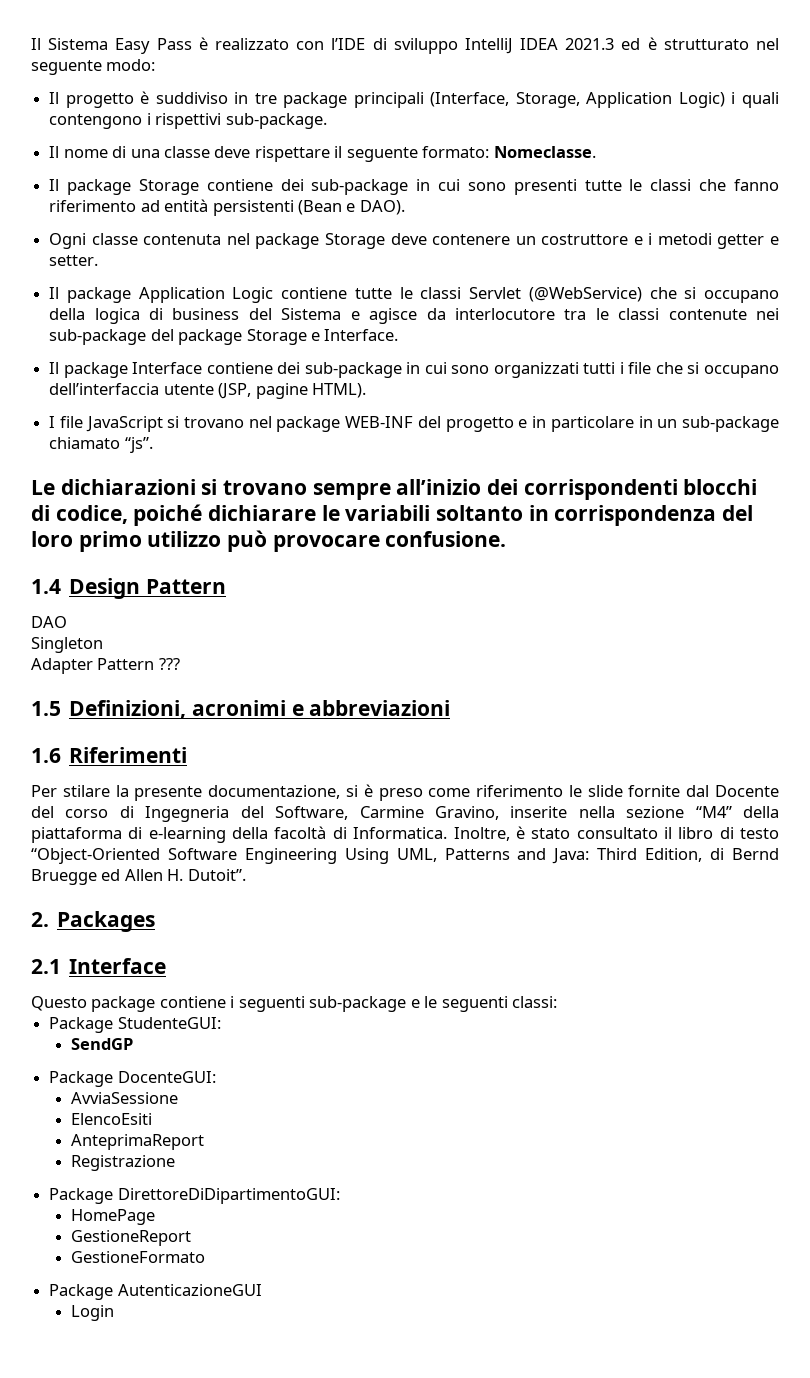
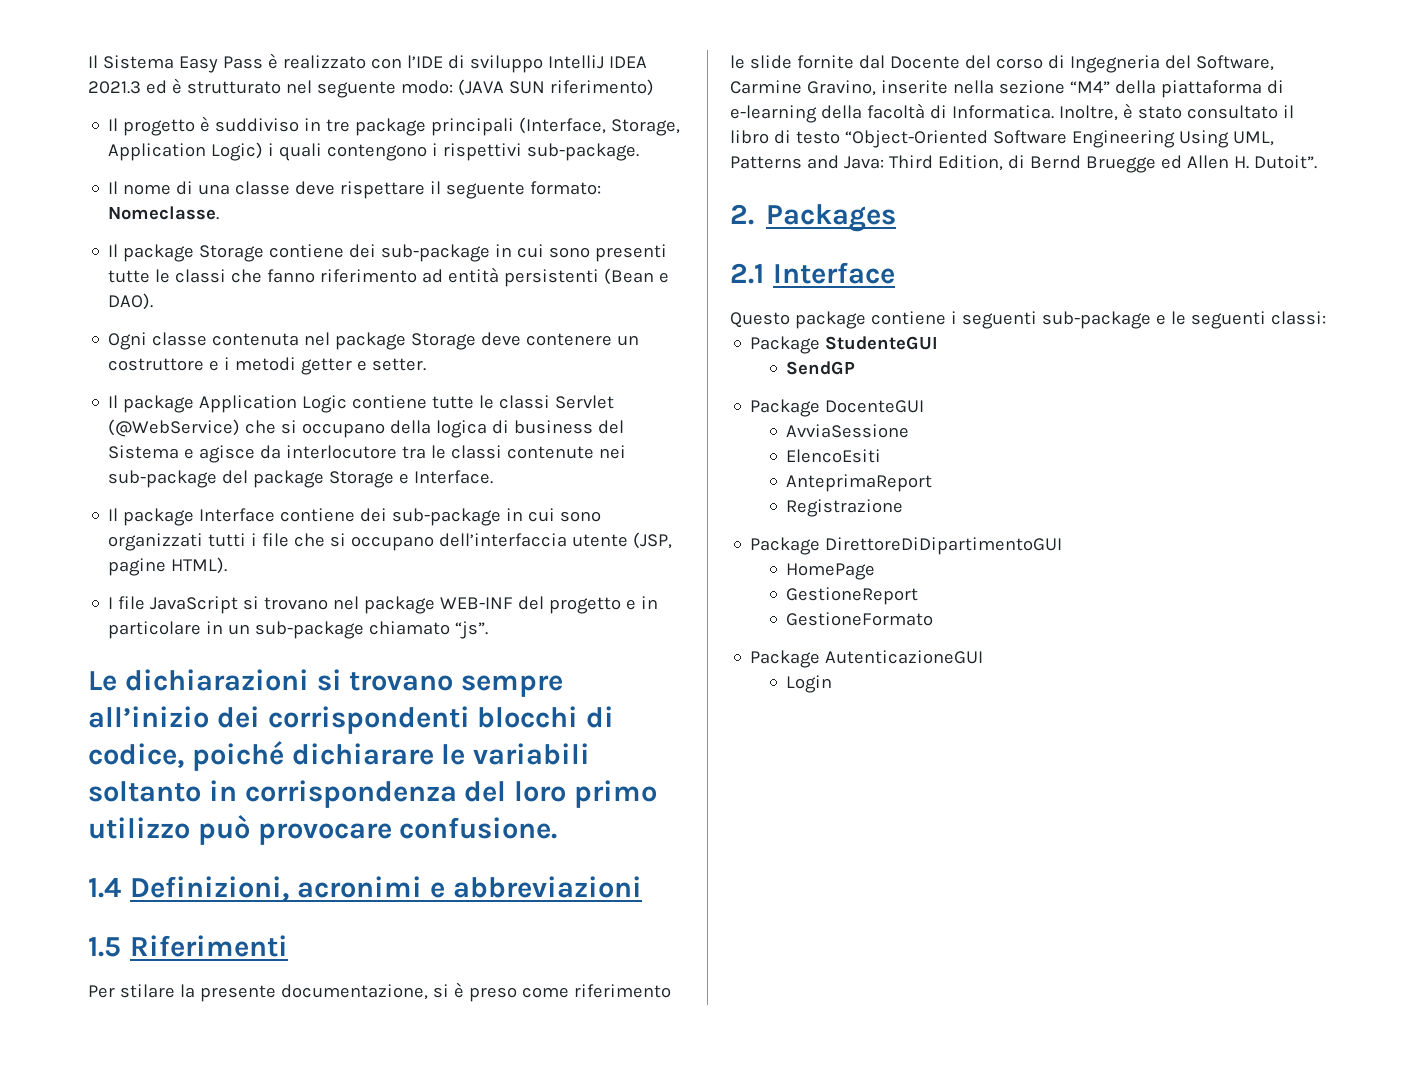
- Il Sistema Easy Pass è realizzato con l’IDE di sviluppo IntelliJ IDEA 2021.3 ed è strutturato nel seguente modo:
+ Il Sistema Easy Pass è realizzato con l’IDE di sviluppo IntelliJ IDEA 2021.3 ed è strutturato nel seguente modo: (JAVA SUN riferimento)
- 1.4 Design Pattern
- DAO
- Singleton
- Adapter Pattern ???
- 1.5 Definizioni, acronimi e abbreviazioni
+ 1.4 Definizioni, acronimi e abbreviazioni
- 1.6 Riferimenti
+ 1.5 Riferimenti
- Package StudenteGUI:
+ Package StudenteGUI
- Package DocenteGUI:
+ Package DocenteGUI
- Package DirettoreDiDipartimentoGUI:
+ Package DirettoreDiDipartimentoGUI

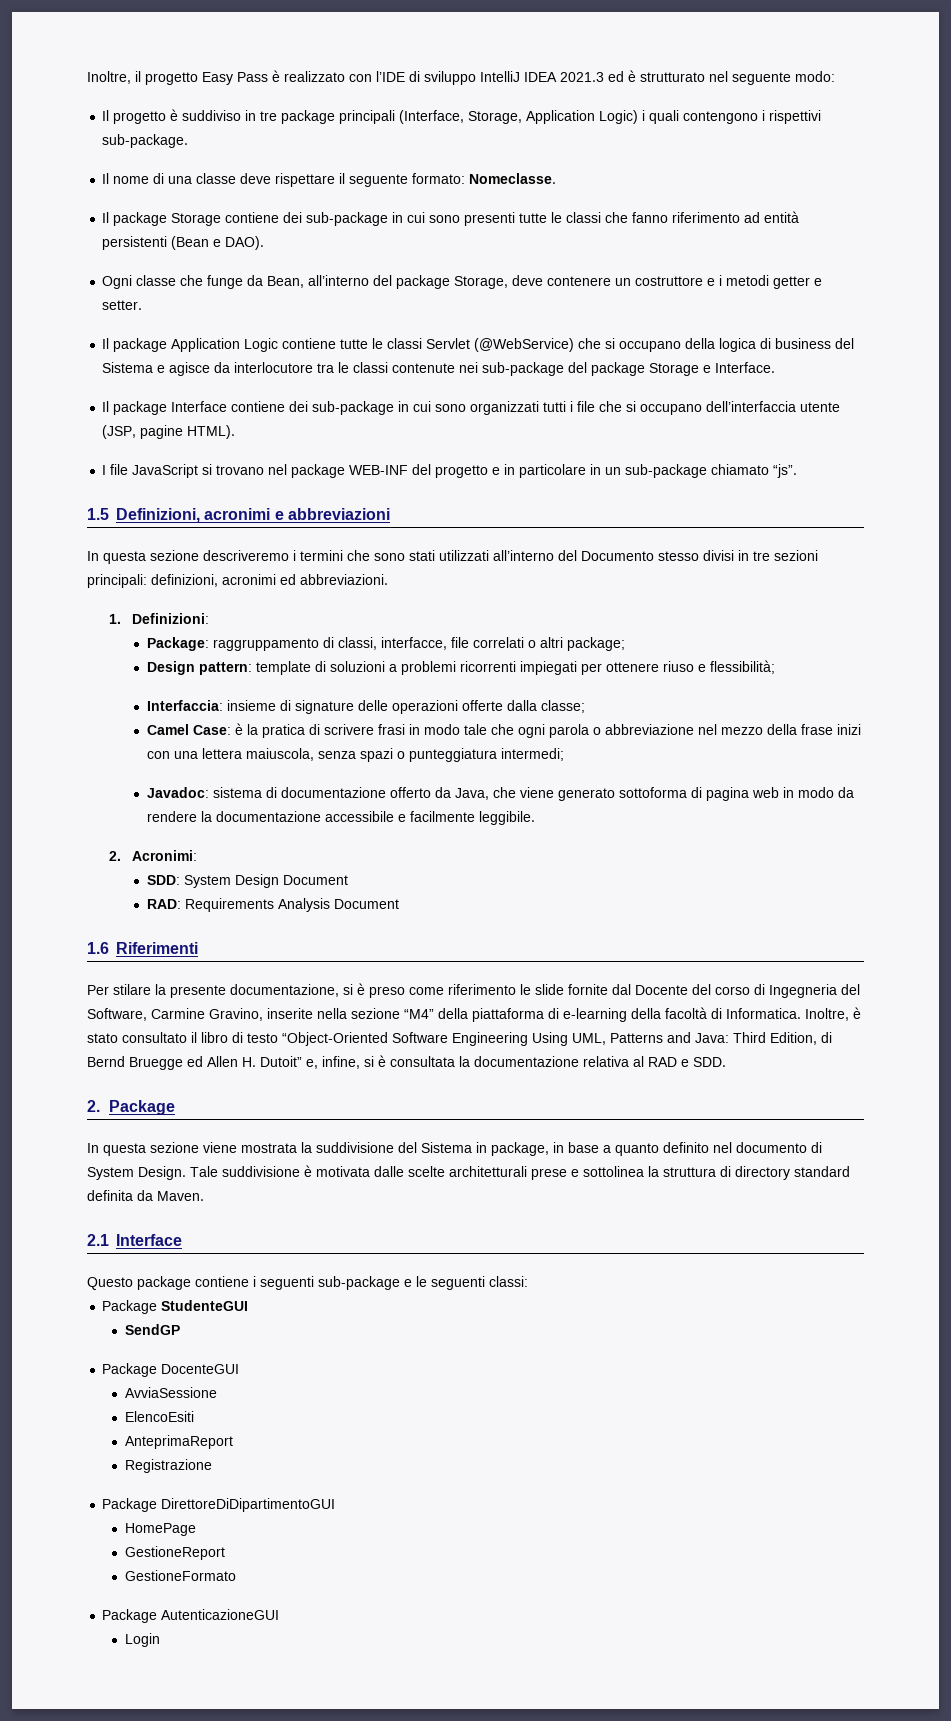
- Il Sistema Easy Pass è realizzato con l’IDE di sviluppo IntelliJ IDEA 2021.3 ed è strutturato nel seguente modo: (JAVA SUN riferimento)
+ Inoltre, il progetto Easy Pass è realizzato con l’IDE di sviluppo IntelliJ IDEA 2021.3 ed è strutturato nel seguente modo:
- Ogni classe contenuta nel package Storage deve contenere un costruttore e i metodi getter e setter.
+ Ogni classe che funge da Bean, all’interno del package Storage, deve contenere un costruttore e i metodi getter e setter.
- Le dichiarazioni si trovano sempre all’inizio dei corrispondenti blocchi di codice, poiché dichiarare le variabili soltanto in corrispondenza del loro primo utilizzo può provocare confusione.
- 1.4 Definizioni, acronimi e abbreviazioni
- 1.5 Riferimenti
+ 1.5 Definizioni, acronimi e abbreviazioni
+ In questa sezione descriveremo i termini che sono stati utilizzati all’interno del Documento stesso divisi in tre sezioni principali: definizioni, acronimi ed abbreviazioni.
+ 1. Definizioni:
+ Package: raggruppamento di classi, interfacce, file correlati o altri package;
+ Design pattern: template di soluzioni a problemi ricorrenti impiegati per ottenere riuso e flessibilità;
+ Interfaccia: insieme di signature delle operazioni offerte dalla classe;
+ Camel Case: è la pratica di scrivere frasi in modo tale che ogni parola o abbreviazione nel mezzo della frase inizi con una lettera maiuscola, senza spazi o punteggiatura intermedi;
+ Javadoc: sistema di documentazione offerto da Java, che viene generato sottoforma di pagina web in modo da rendere la documentazione accessibile e facilmente leggibile.
+ 2. Acronimi:
+ SDD: System Design Document
+ RAD: Requirements Analysis Document
+ 1.6 Riferimenti
- Inoltre, è stato consultato il libro di testo “Object-Oriented Software Engineering Using UML, Patterns and Java: Third Edition, di Bernd Bruegge ed Allen H. Dutoit”.
- 2. Packages
+ Inoltre, è stato consultato il libro di testo “Object-Oriented Software Engineering Using UML, Patterns and Java: Third Edition, di Bernd Bruegge ed Allen H. Dutoit” e, infine, si è consultata la documentazione relativa al RAD e SDD.
+ 2. Package
+ In questa sezione viene mostrata la suddivisione del Sistema in package, in base a quanto definito nel documento di System Design. Tale suddivisione è motivata dalle scelte architetturali prese e sottolinea la struttura di directory standard definita da Maven.

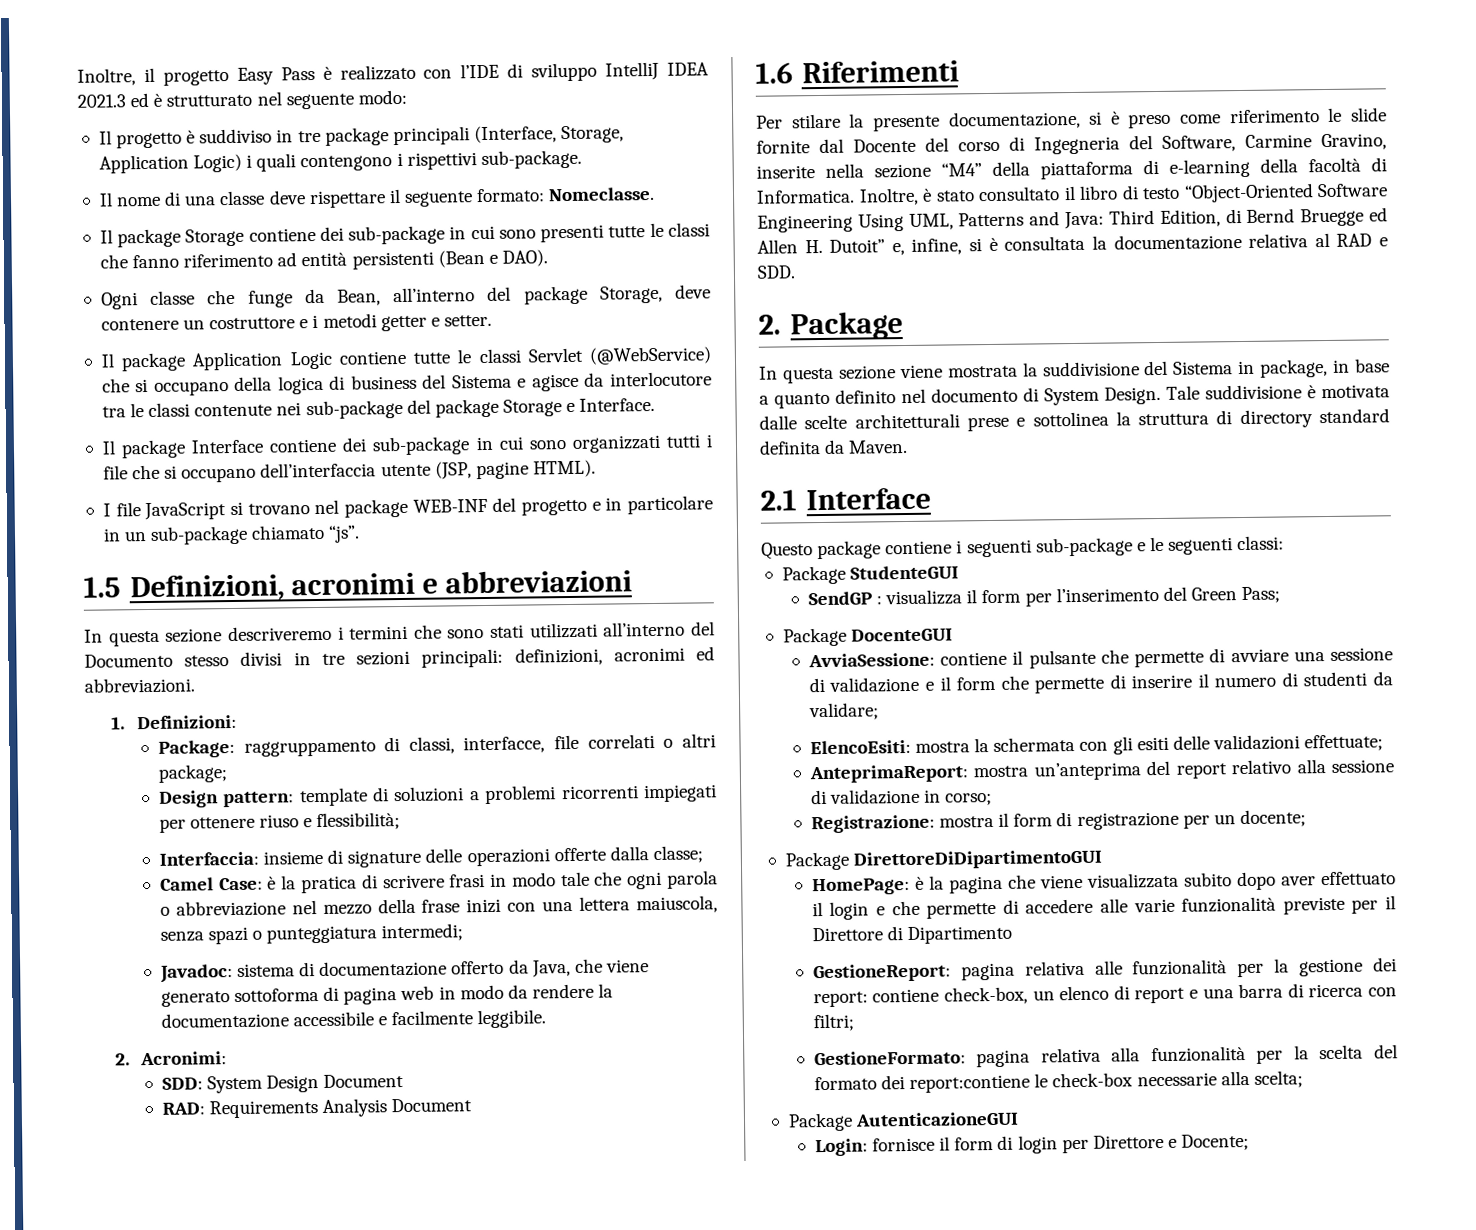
- SendGP
+ SendGP : visualizza il form per l’inserimento del Green Pass;
  Package DocenteGUI
- AvviaSessione
- ElencoEsiti
- AnteprimaReport
- Registrazione
+ AvviaSessione: contiene il pulsante che permette di avviare una sessione di validazione e il form che permette di inserire il numero di studenti da validare;
+ ElencoEsiti: mostra la schermata con gli esiti delle validazioni effettuate;
+ AnteprimaReport: mostra un’anteprima del report relativo alla sessione di validazione in corso;
+ Registrazione: mostra il form di registrazione per un docente;
  Package DirettoreDiDipartimentoGUI
- HomePage
- GestioneReport
- GestioneFormato
+ HomePage: è la pagina che viene visualizzata subito dopo aver effettuato il login e che permette di accedere alle varie funzionalità previste per il Direttore di Dipartimento
+ GestioneReport: pagina relativa alle funzionalità per la gestione dei report: contiene check-box, un elenco di report e una barra di ricerca con filtri;
+ GestioneFormato: pagina relativa alla funzionalità per la scelta del formato dei report:contiene le check-box necessarie alla scelta;
  Package AutenticazioneGUI
- Login
+ Login: fornisce il form di login per Direttore e Docente;

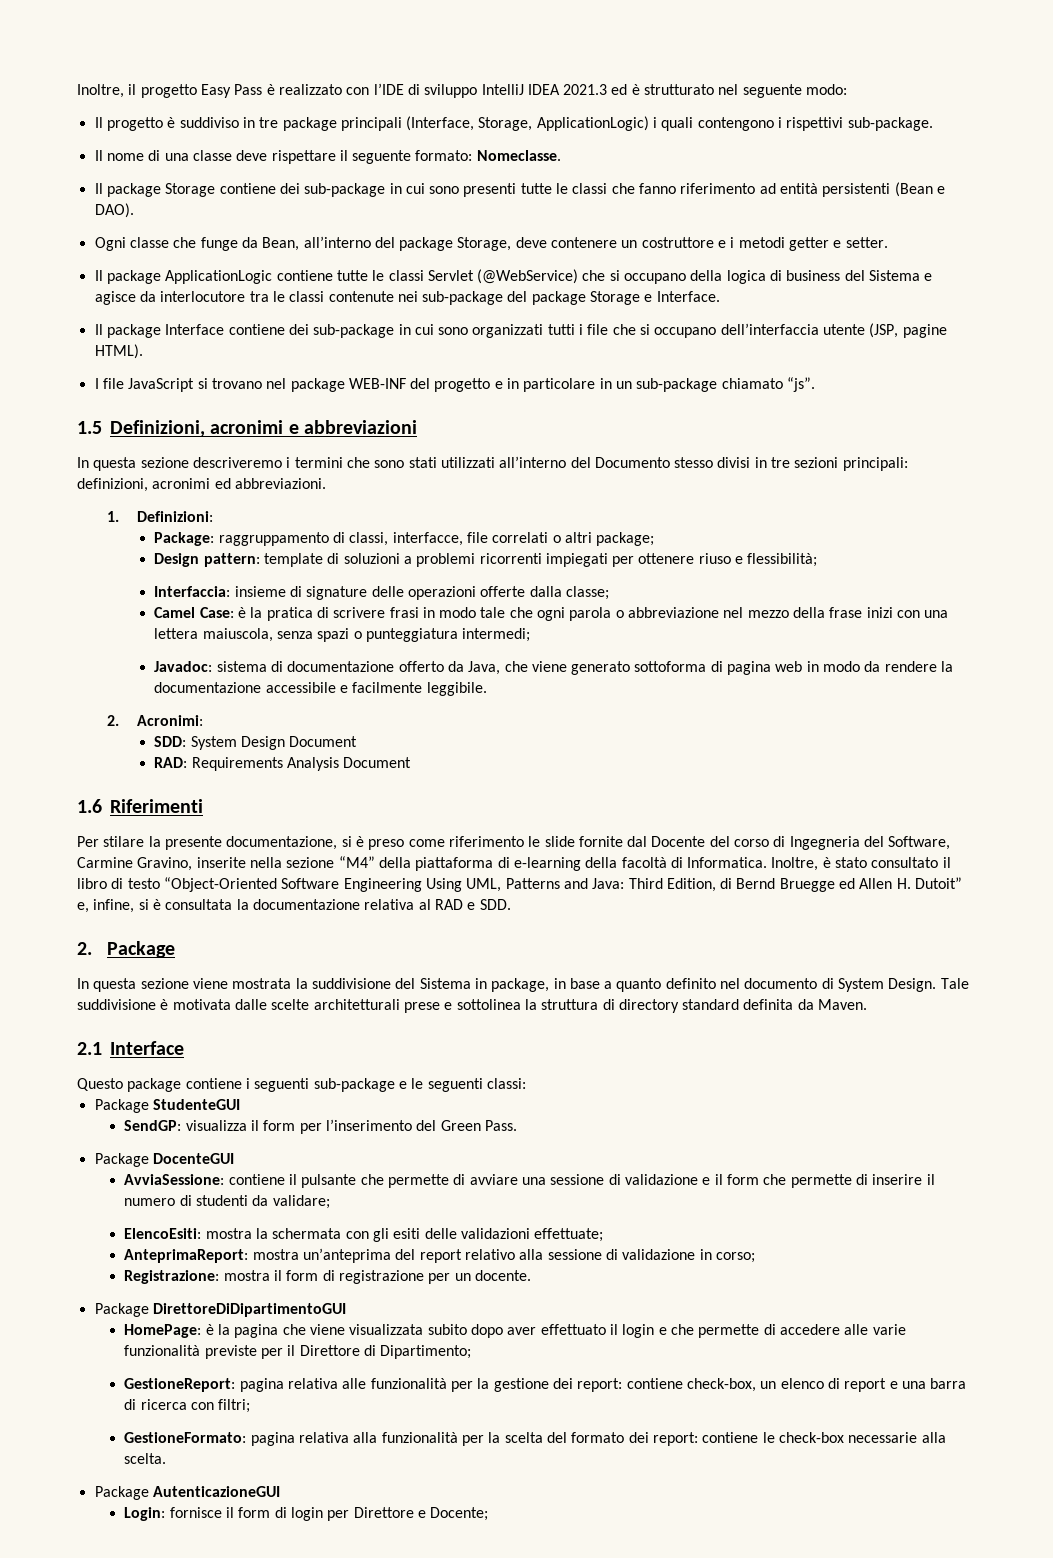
- Il progetto è suddiviso in tre package principali (Interface, Storage, Application Logic) i quali contengono i rispettivi sub-package.
+ Il progetto è suddiviso in tre package principali (Interface, Storage, ApplicationLogic) i quali contengono i rispettivi sub-package.
- Il package Application Logic contiene tutte le classi Servlet (@WebService) che si occupano della logica di business del Sistema e agisce da interlocutore tra le classi contenute nei sub-package del package Storage e Interface.
+ Il package ApplicationLogic contiene tutte le classi Servlet (@WebService) che si occupano della logica di business del Sistema e agisce da interlocutore tra le classi contenute nei sub-package del package Storage e Interface.
- SendGP : visualizza il form per l’inserimento del Green Pass;
+ SendGP: visualizza il form per l’inserimento del Green Pass.
- Registrazione: mostra il form di registrazione per un docente;
+ Registrazione: mostra il form di registrazione per un docente.
- HomePage: è la pagina che viene visualizzata subito dopo aver effettuato il login e che permette di accedere alle varie funzionalità previste per il Direttore di Dipartimento
+ HomePage: è la pagina che viene visualizzata subito dopo aver effettuato il login e che permette di accedere alle varie funzionalità previste per il Direttore di Dipartimento;
- GestioneFormato: pagina relativa alla funzionalità per la scelta del formato dei report:contiene le check-box necessarie alla scelta;
+ GestioneFormato: pagina relativa alla funzionalità per la scelta del formato dei report: contiene le check-box necessarie alla scelta.

